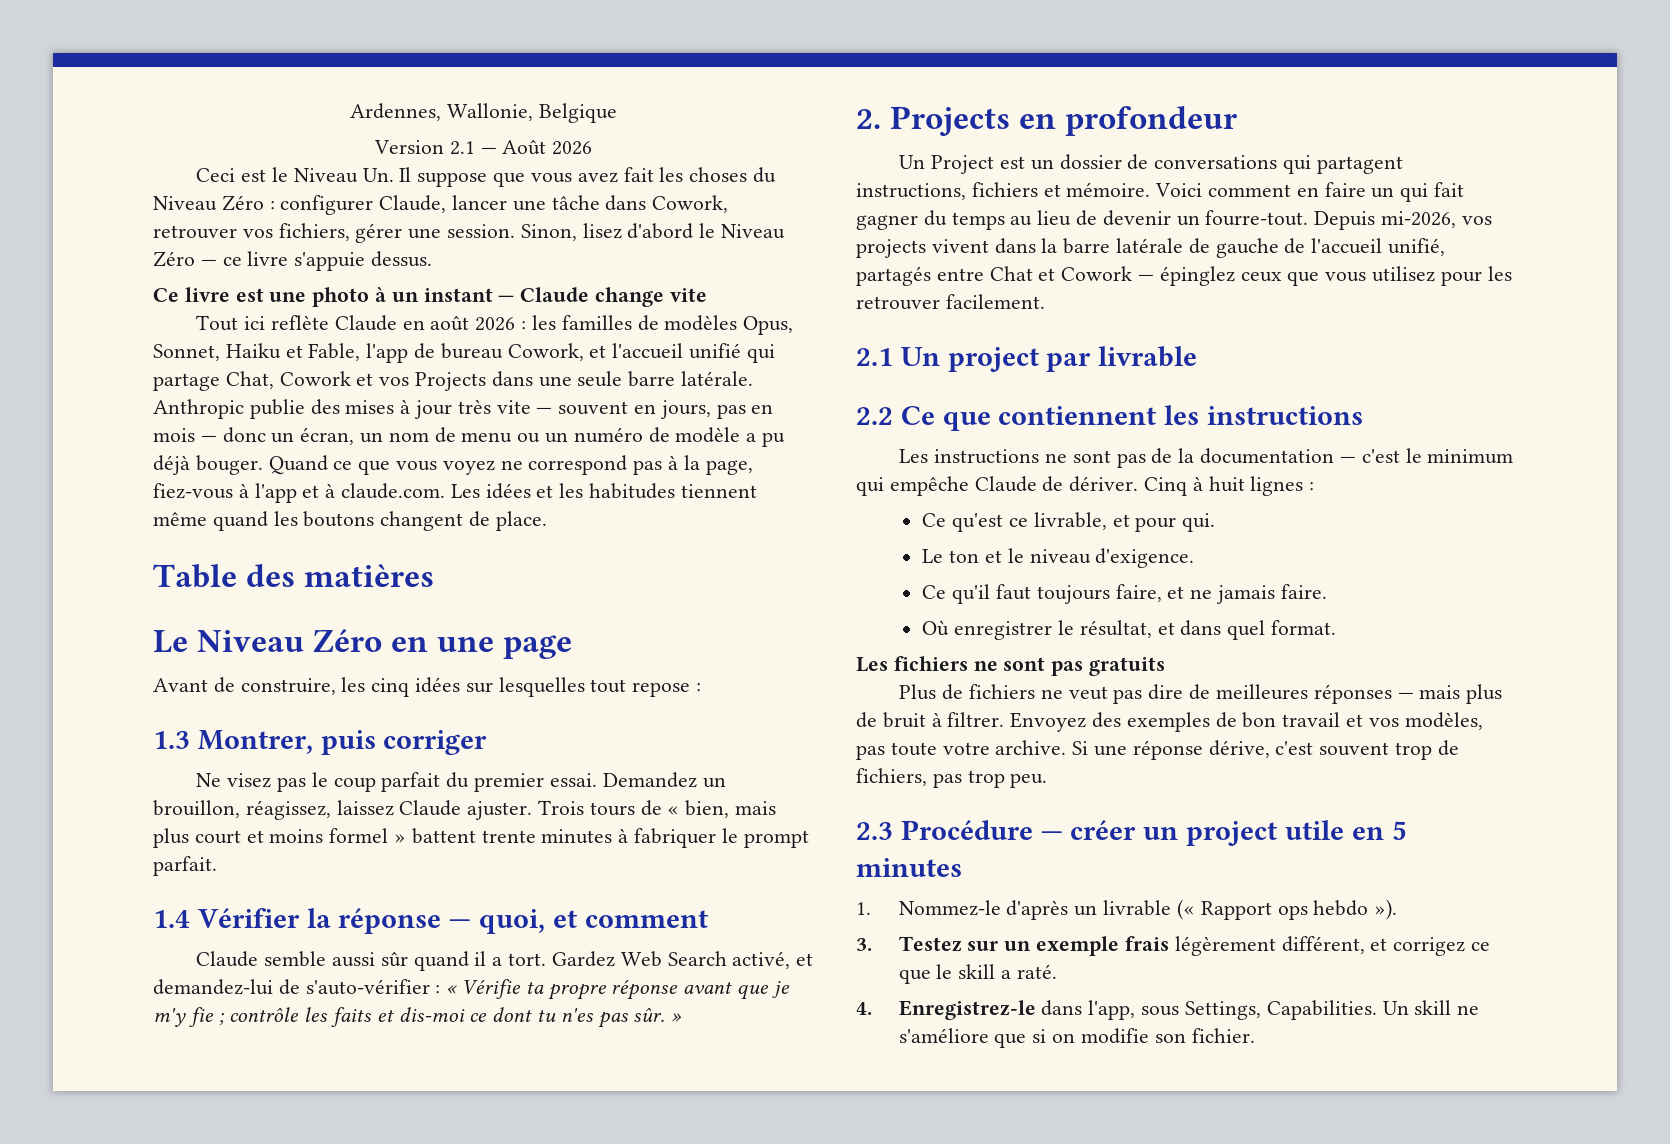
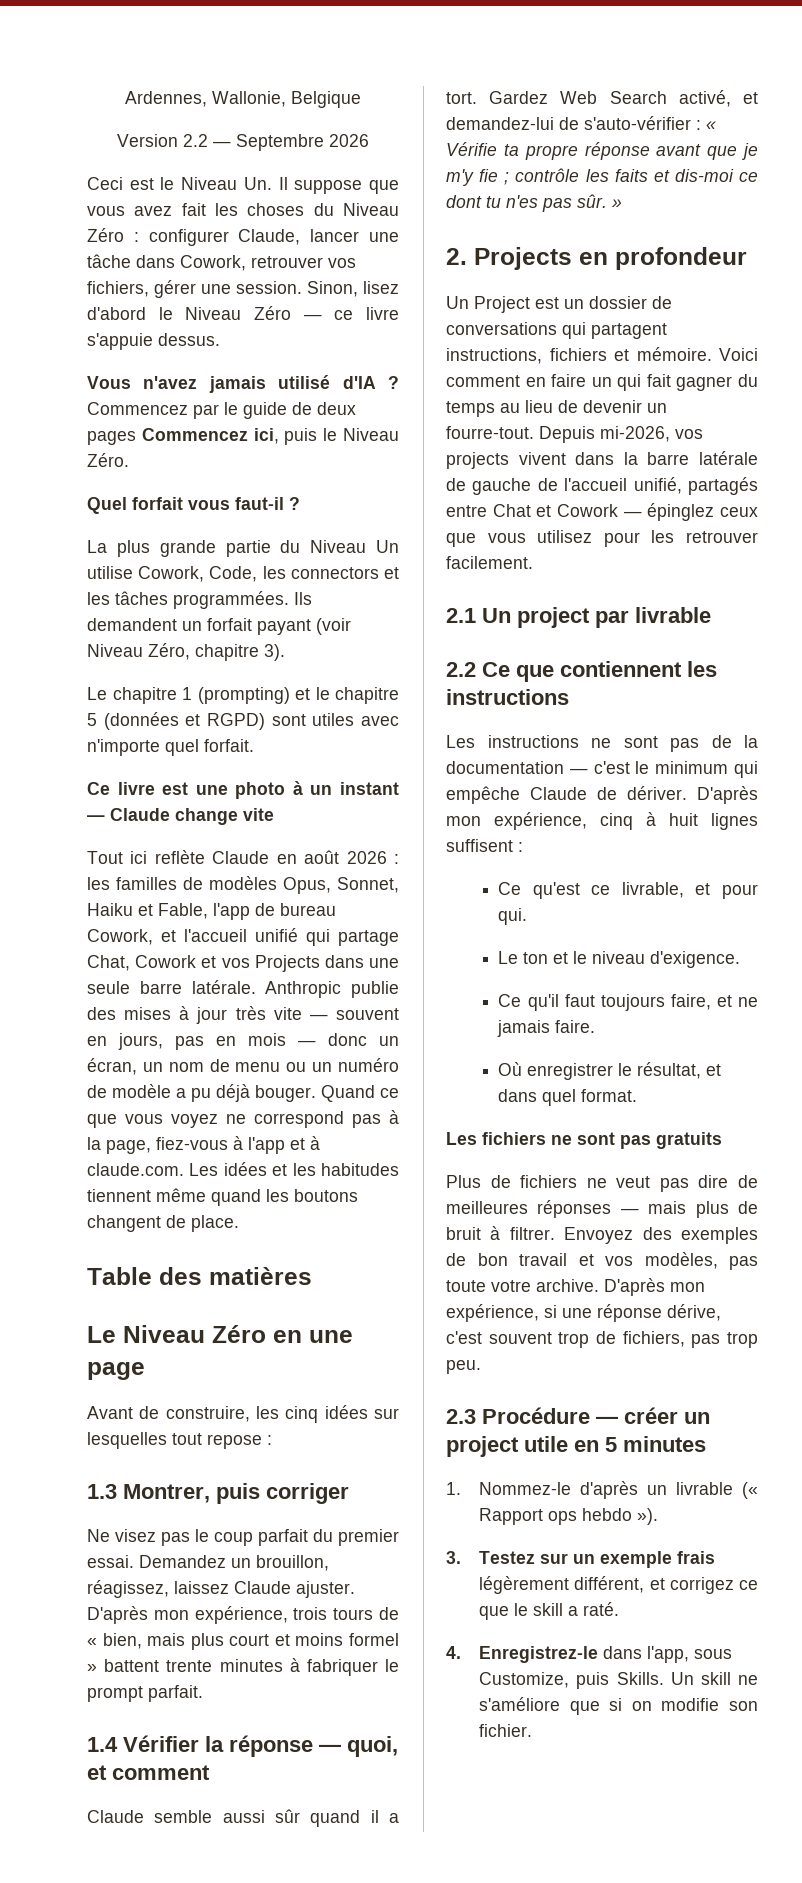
- Version 2.1 — Août 2026
+ Version 2.2 — Septembre 2026
+ Vous n'avez jamais utilisé d'IA ? Commencez par le guide de deux pages Commencez ici, puis le Niveau Zéro.
+ Quel forfait vous faut-il ?
+ La plus grande partie du Niveau Un utilise Cowork, Code, les connectors et les tâches programmées. Ils demandent un forfait payant (voir Niveau Zéro, chapitre 3).
+ Le chapitre 1 (prompting) et le chapitre 5 (données et RGPD) sont utiles avec n'importe quel forfait.
- Trois tours de « bien, mais plus court et moins formel » battent trente minutes à fabriquer le prompt parfait.
+ D'après mon expérience, trois tours de « bien, mais plus court et moins formel » battent trente minutes à fabriquer le prompt parfait.
- Cinq à huit lignes :
+ D'après mon expérience, cinq à huit lignes suffisent :
- Si une réponse dérive, c'est souvent trop de fichiers, pas trop peu.
+ D'après mon expérience, si une réponse dérive, c'est souvent trop de fichiers, pas trop peu.
- 4. Enregistrez-le dans l'app, sous Settings, Capabilities.
+ 4. Enregistrez-le dans l'app, sous Customize, puis Skills.

